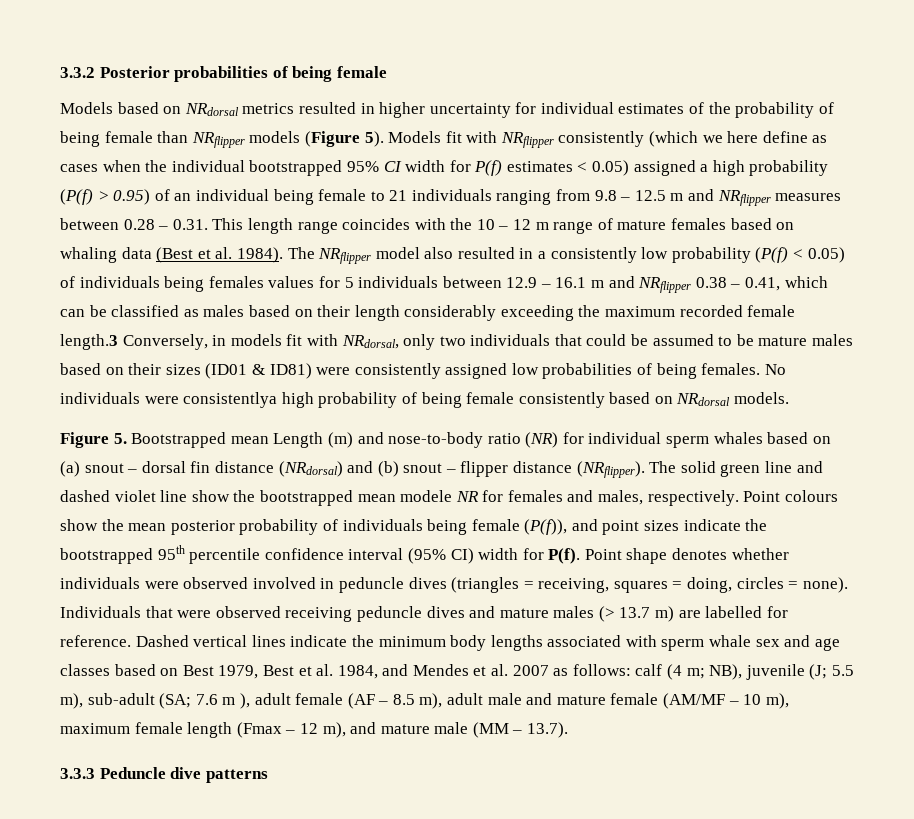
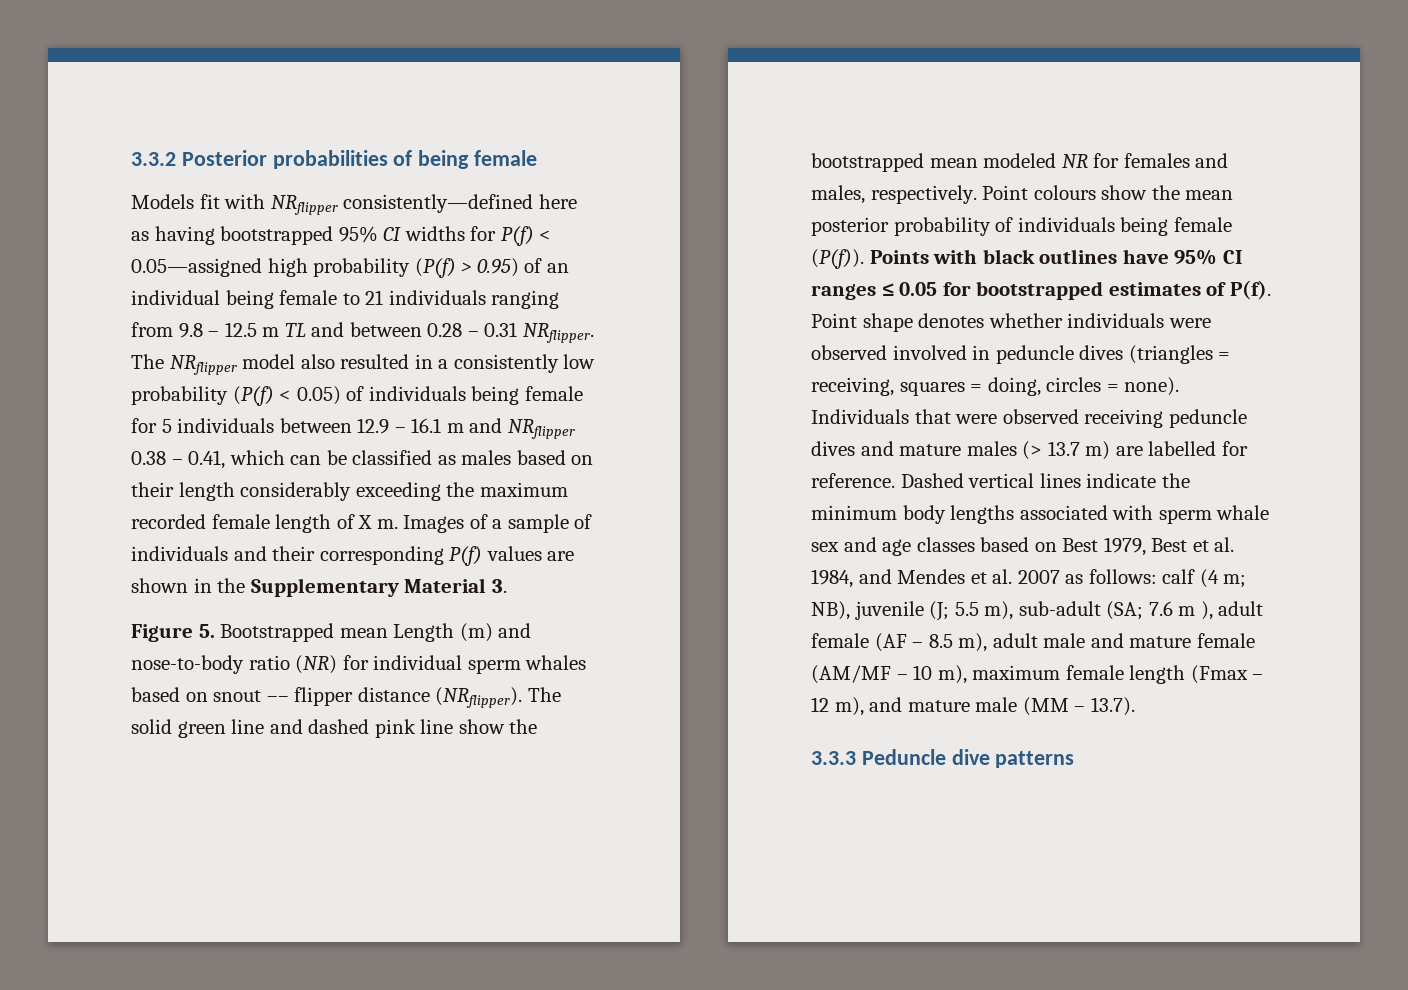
- Models based on NRdorsal metrics resulted in higher uncertainty for individual estimates of the probability of being female than NRflipper models (Figure 5). Models fit with NRflipper consistently (which we here define as cases when the individual bootstrapped 95% CI width for P(f) estimates < 0.05) assigned a high probability (P(f) > 0.95) of an individual being female to 21 individuals ranging from 9.8 – 12.5 m and NRflipper measures between 0.28 – 0.31. This length range coincides with the 10 – 12 m range of mature females based on whaling data (Best et al. 1984).
+ Models fit with NRflipper consistently—defined here as having bootstrapped 95% CI widths for P(f) < 0.05—assigned high probability (P(f) > 0.95) of an individual being female to 21 individuals ranging from 9.8 – 12.5 m TL and between 0.28 – 0.31 NRflipper.
- The NRflipper model also resulted in a consistently low probability (P(f) < 0.05) of individuals being females values for 5 individuals between 12.9 – 16.1 m and NRflipper 0.38 – 0.41, which can be classified as males based on their length considerably exceeding the maximum recorded female length.3 Conversely, in models fit with NRdorsal, only two individuals that could be assumed to be mature males based on their sizes (ID01 & ID81) were consistently assigned low probabilities of being females. No individuals were consistentlya high probability of being female consistently based on NRdorsal models.
+ The NRflipper model also resulted in a consistently low probability (P(f) < 0.05) of individuals being female for 5 individuals between 12.9 – 16.1 m and NRflipper 0.38 – 0.41, which can be classified as males based on their length considerably exceeding the maximum recorded female length of X m. Images of a sample of individuals and their corresponding P(f) values are shown in the Supplementary Material 3.
- Figure 5. Bootstrapped mean Length (m) and nose-to-body ratio (NR) for individual sperm whales based on (a) snout – dorsal fin distance (NRdorsal) and (b) snout – flipper distance (NRflipper).
+ Figure 5. Bootstrapped mean Length (m) and nose-to-body ratio (NR) for individual sperm whales based on snout –– flipper distance (NRflipper).
- The solid green line and dashed violet line show the bootstrapped mean modele NR for females and males, respectively.
+ The solid green line and dashed pink line show the bootstrapped mean modeled NR for females and males, respectively.
- Point colours show the mean posterior probability of individuals being female (P(f)), and point sizes indicate the bootstrapped 95th percentile confidence interval (95% CI) width for P(f).
+ Point colours show the mean posterior probability of individuals being female (P(f)). Points with black outlines have 95% CI ranges ≤ 0.05 for bootstrapped estimates of P(f).

